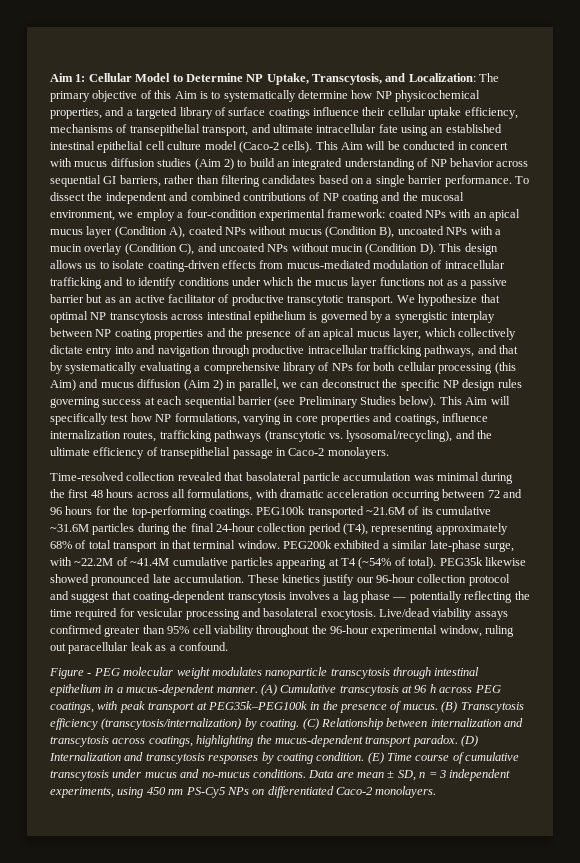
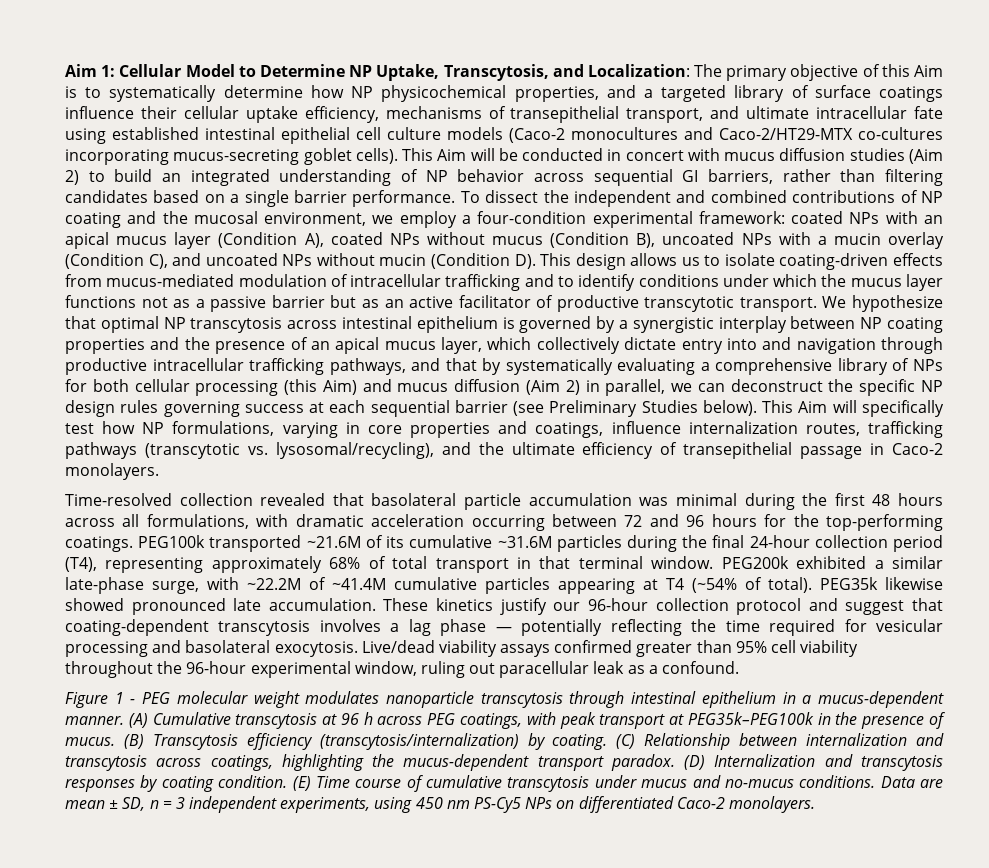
- Aim 1: Cellular Model to Determine NP Uptake, Transcytosis, and Localization: The primary objective of this Aim is to systematically determine how NP physicochemical properties, and a targeted library of surface coatings influence their cellular uptake efficiency, mechanisms of transepithelial transport, and ultimate intracellular fate using an established intestinal epithelial cell culture model (Caco-2 cells).
+ Aim 1: Cellular Model to Determine NP Uptake, Transcytosis, and Localization: The primary objective of this Aim is to systematically determine how NP physicochemical properties, and a targeted library of surface coatings influence their cellular uptake efficiency, mechanisms of transepithelial transport, and ultimate intracellular fate using established intestinal epithelial cell culture models (Caco-2 monocultures and Caco-2/HT29-MTX co-cultures incorporating mucus-secreting goblet cells).
- Figure - PEG molecular weight modulates nanoparticle transcytosis through intestinal epithelium in a mucus-dependent manner.
+ Figure 1 - PEG molecular weight modulates nanoparticle transcytosis through intestinal epithelium in a mucus-dependent manner.

